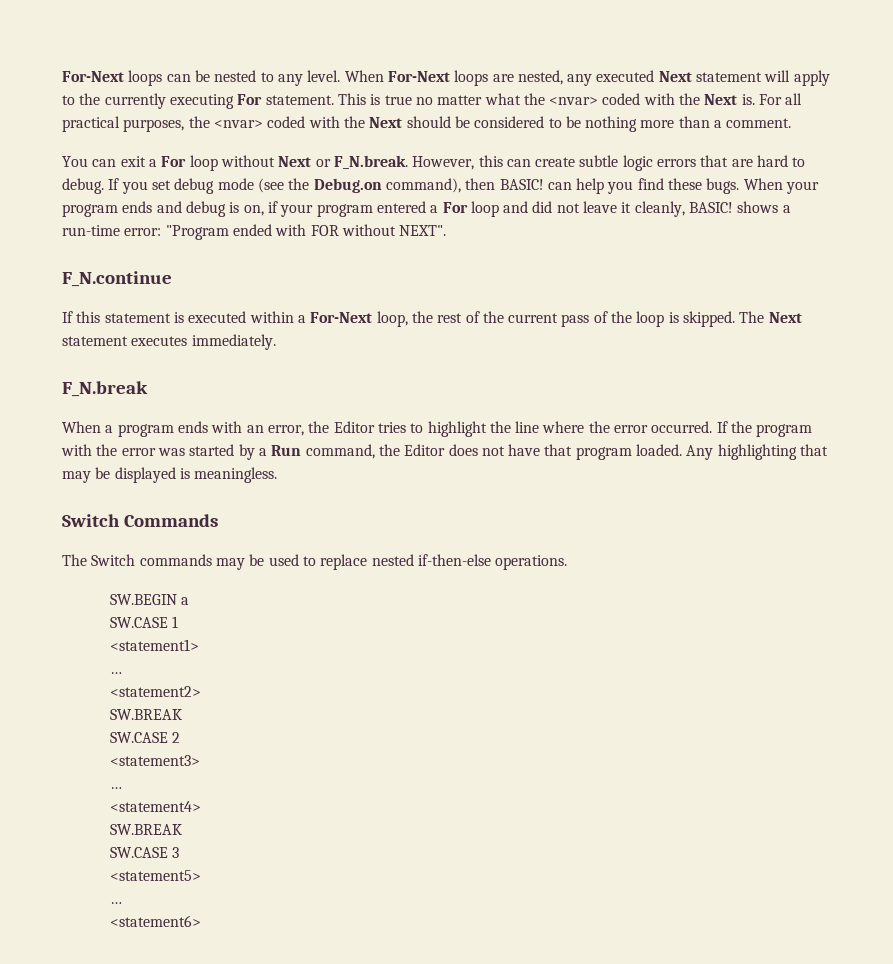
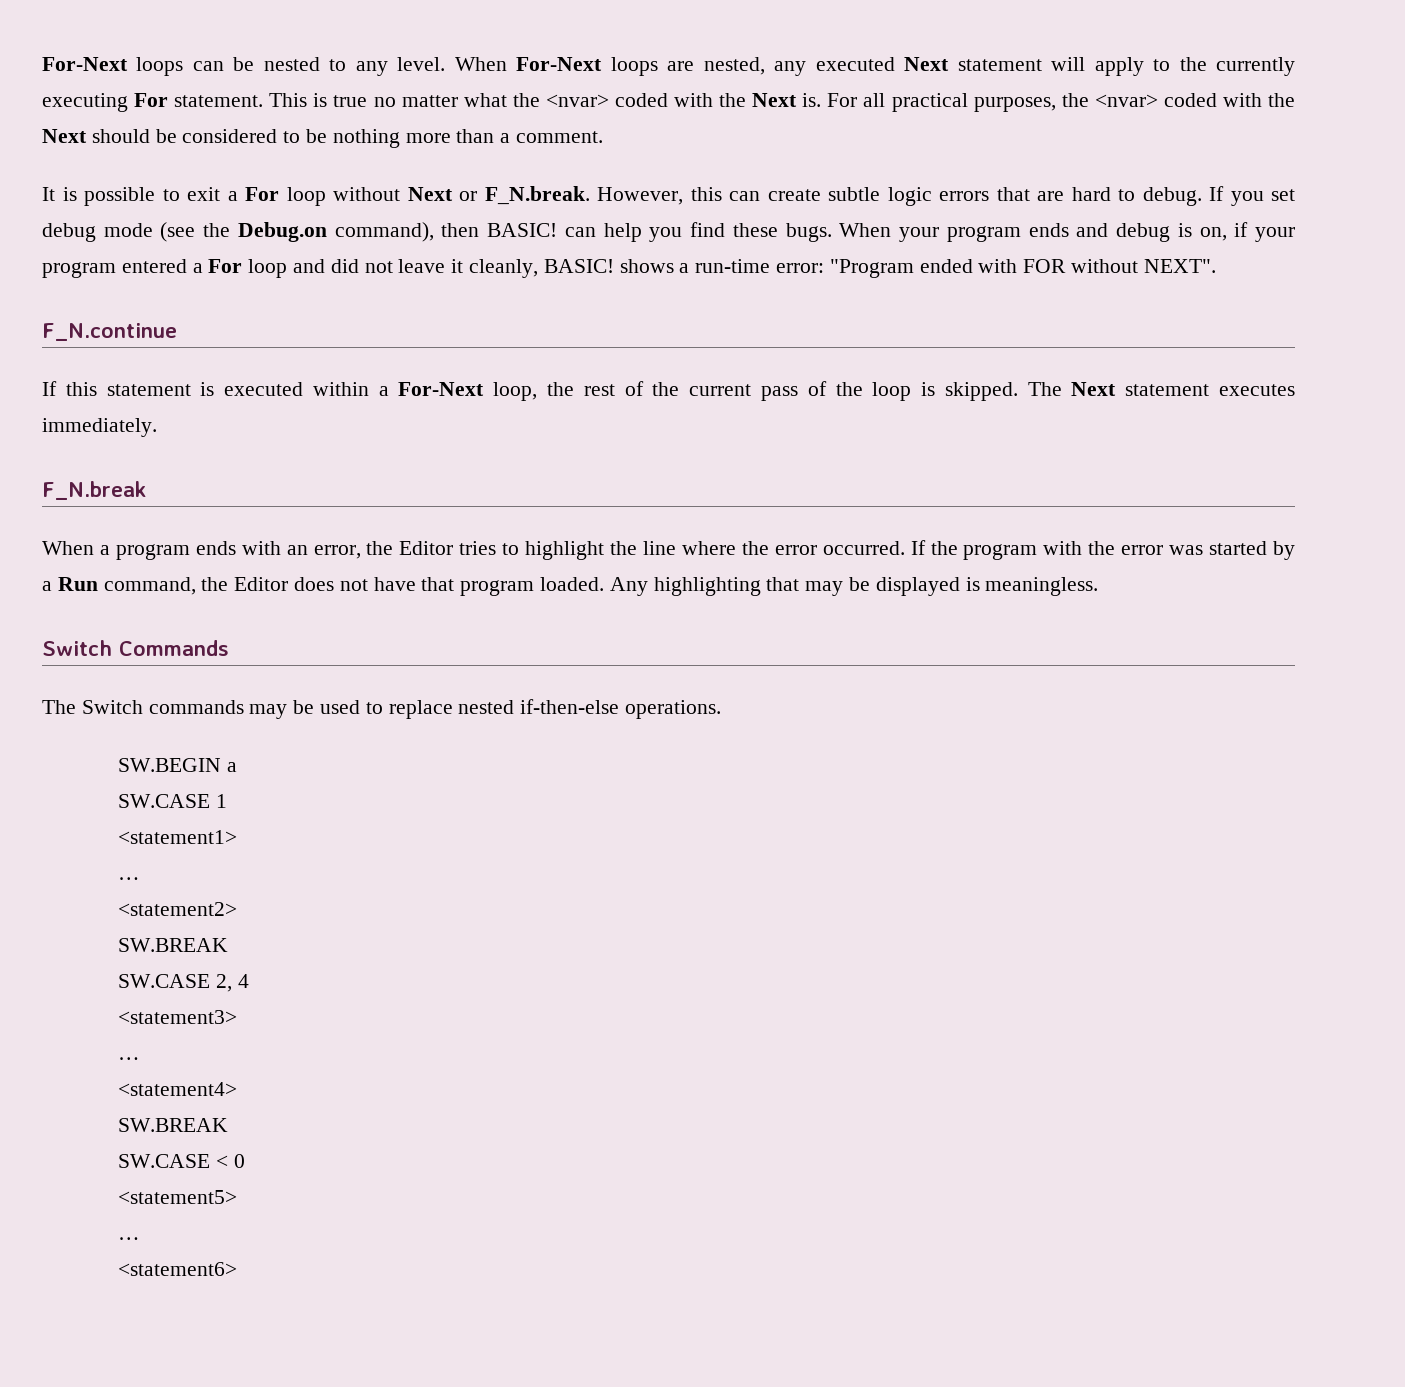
- You can exit a For loop without Next or F_N.break. However, this can create subtle logic errors that are hard to debug.
+ It is possible to exit a For loop without Next or F_N.break. However, this can create subtle logic errors that are hard to debug.
- SW.CASE 2
+ SW.CASE 2, 4
- SW.CASE 3
+ SW.CASE < 0

